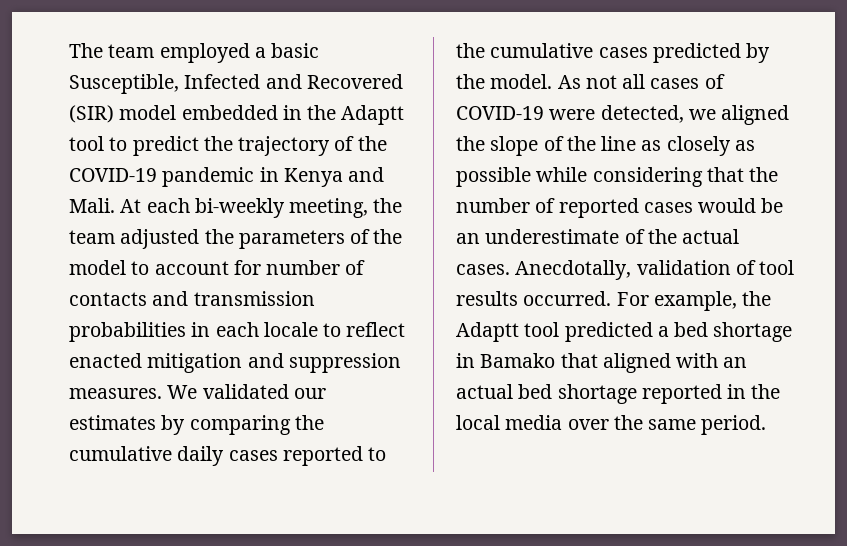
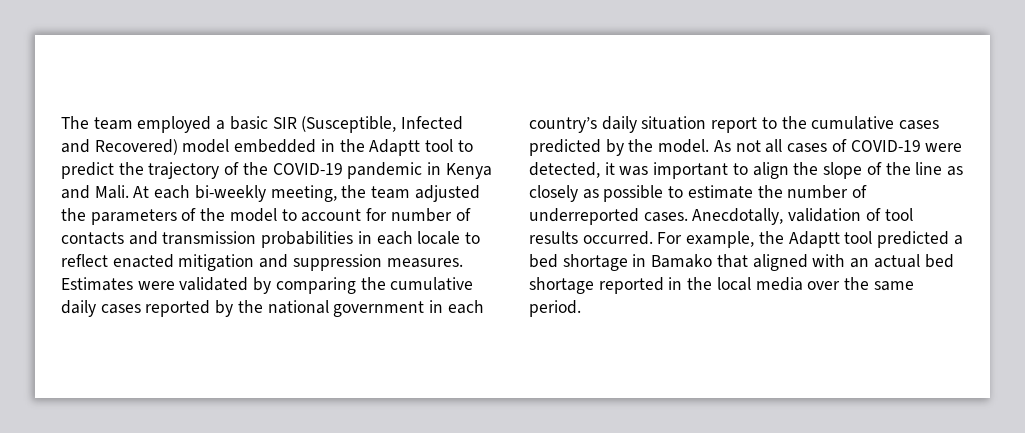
- The team employed a basic Susceptible, Infected and Recovered (SIR) model embedded in the Adaptt tool to predict the trajectory of the COVID-19 pandemic in Kenya and Mali.
+ The team employed a basic SIR (Susceptible, Infected and Recovered) model embedded in the Adaptt tool to predict the trajectory of the COVID-19 pandemic in Kenya and Mali.
- We validated our estimates by comparing the cumulative daily cases reported to the cumulative cases predicted by the model.
+ Estimates were validated by comparing the cumulative daily cases reported by the national government in each country’s daily situation report to the cumulative cases predicted by the model.
- As not all cases of COVID-19 were detected, we aligned the slope of the line as closely as possible while considering that the number of reported cases would be an underestimate of the actual cases.
+ As not all cases of COVID-19 were detected, it was important to align the slope of the line as closely as possible to estimate the number of underreported cases.

